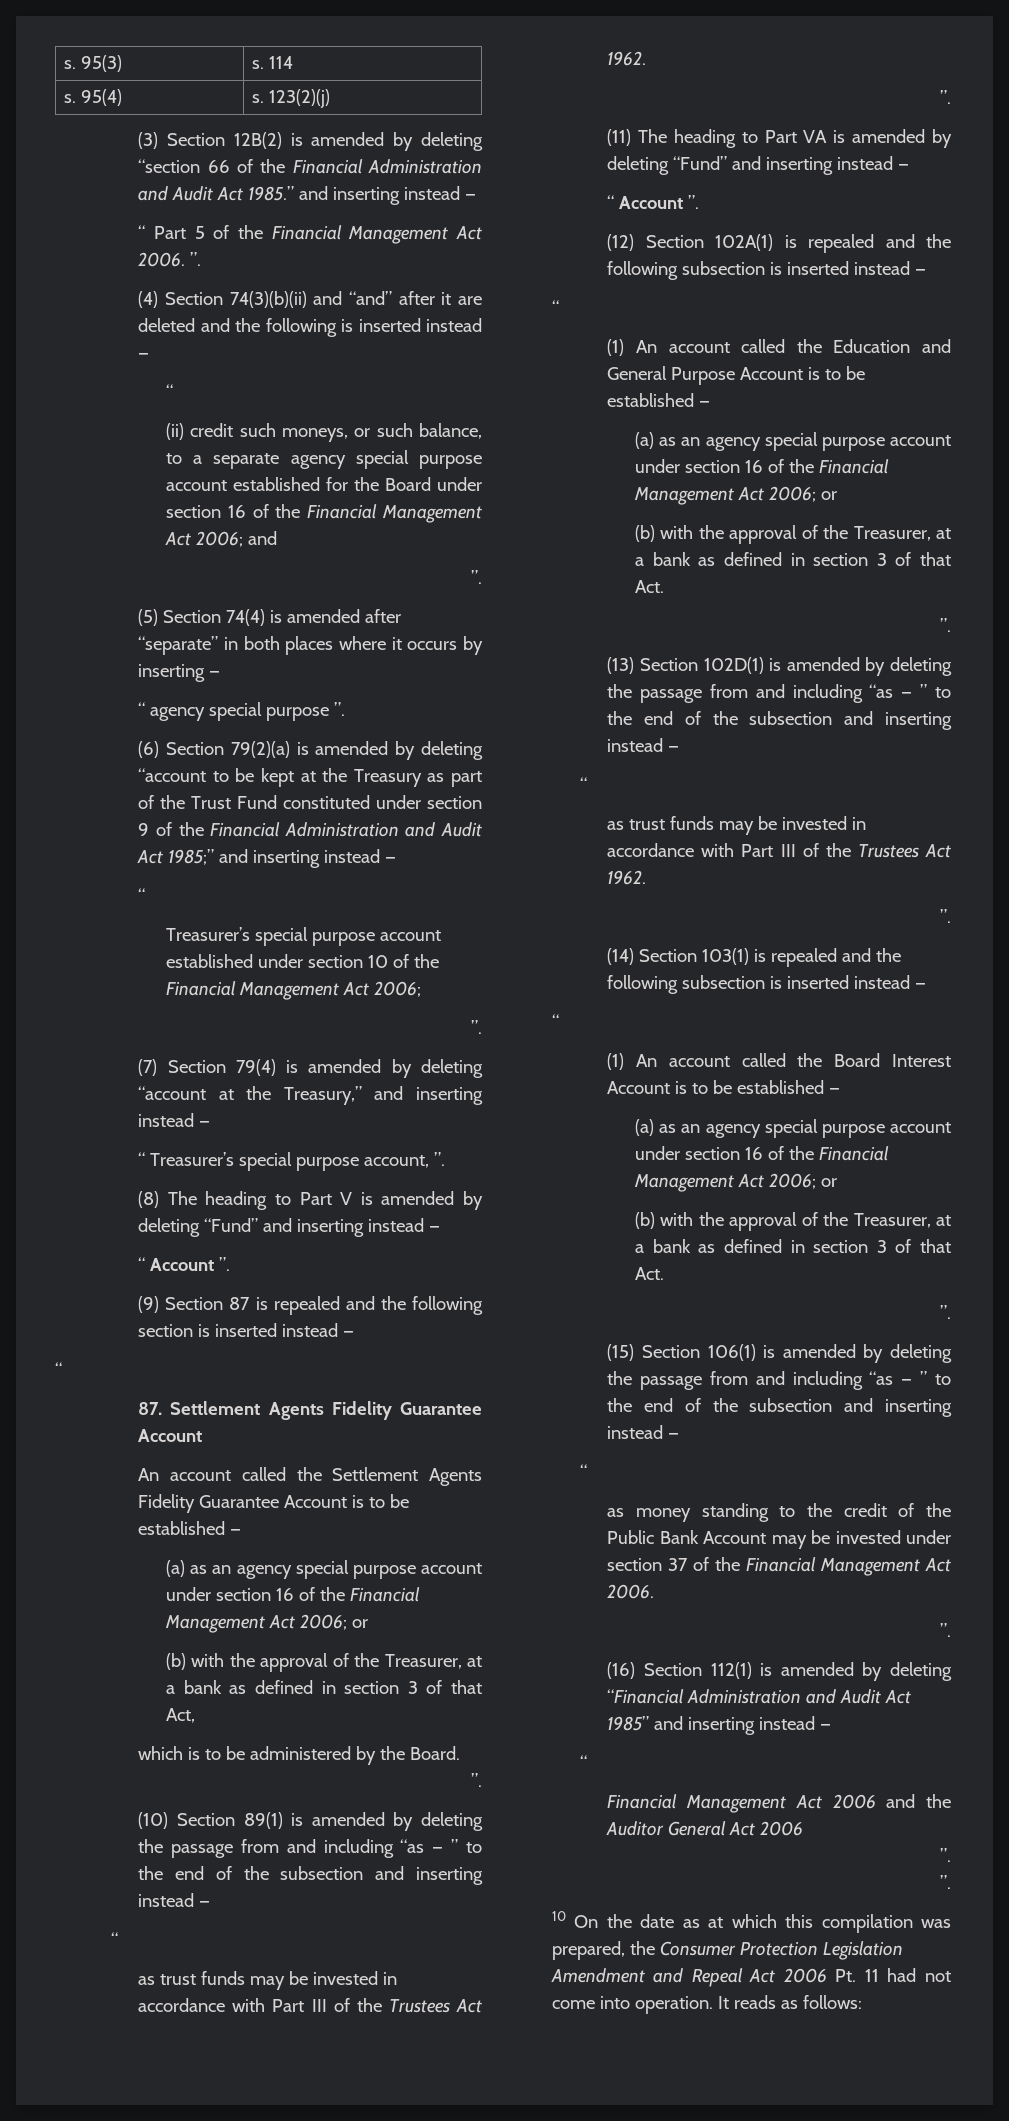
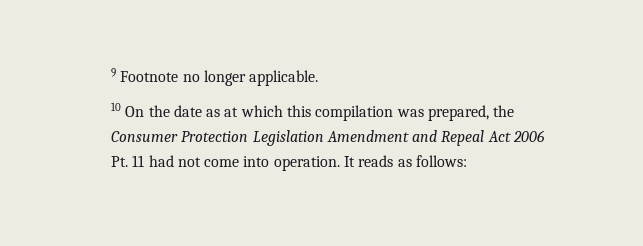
- s. 95(3) | s. 114
- s. 95(4) | s. 123(2)(j)
- (3) Section 12B(2) is amended by deleting “section 66 of the Financial Administration and Audit Act 1985.” and inserting instead —
- “ Part 5 of the Financial Management Act 2006. ”.
- (4) Section 74(3)(b)(ii) and “and” after it are deleted and the following is inserted instead —
- “
- (ii) credit such moneys, or such balance, to a separate agency special purpose account established for the Board under section 16 of the Financial Management Act 2006; and
- ”.
- (5) Section 74(4) is amended after “separate” in both places where it occurs by inserting —
- “ agency special purpose ”.
- (6) Section 79(2)(a) is amended by deleting “account to be kept at the Treasury as part of the Trust Fund constituted under section 9 of the Financial Administration and Audit Act 1985;” and inserting instead —
- “
- Treasurer’s special purpose account established under section 10 of the Financial Management Act 2006;
- ”.
- (7) Section 79(4) is amended by deleting “account at the Treasury,” and inserting instead —
- “ Treasurer’s special purpose account, ”.
- (8) The heading to Part V is amended by deleting “Fund” and inserting instead —
- “ Account ”.
- (9) Section 87 is repealed and the following section is inserted instead —
- “
- 87. Settlement Agents Fidelity Guarantee Account
- An account called the Settlement Agents Fidelity Guarantee Account is to be established —
- (a) as an agency special purpose account under section 16 of the Financial Management Act 2006; or
- (b) with the approval of the Treasurer, at a bank as defined in section 3 of that Act,
- which is to be administered by the Board.
- ”.
- (10) Section 89(1) is amended by deleting the passage from and including “as — ” to the end of the subsection and inserting instead —
- “
- as trust funds may be invested in accordance with Part III of the Trustees Act 1962.
- ”.
- (11) The heading to Part VA is amended by deleting “Fund” and inserting instead —
- “ Account ”.
- (12) Section 102A(1) is repealed and the following subsection is inserted instead —
- “
- (1) An account called the Education and General Purpose Account is to be established —
- (a) as an agency special purpose account under section 16 of the Financial Management Act 2006; or
- (b) with the approval of the Treasurer, at a bank as defined in section 3 of that Act.
- ”.
- (13) Section 102D(1) is amended by deleting the passage from and including “as — ” to the end of the subsection and inserting instead —
- “
- as trust funds may be invested in accordance with Part III of the Trustees Act 1962.
- ”.
- (14) Section 103(1) is repealed and the following subsection is inserted instead —
- “
- (1) An account called the Board Interest Account is to be established —
- (a) as an agency special purpose account under section 16 of the Financial Management Act 2006; or
- (b) with the approval of the Treasurer, at a bank as defined in section 3 of that Act.
- ”.
- (15) Section 106(1) is amended by deleting the passage from and including “as — ” to the end of the subsection and inserting instead —
- “
- as money standing to the credit of the Public Bank Account may be invested under section 37 of the Financial Management Act 2006.
- ”.
- (16) Section 112(1) is amended by deleting “Financial Administration and Audit Act 1985” and inserting instead —
- “
- Financial Management Act 2006 and the Auditor General Act 2006
- ”.
- ”.
+ 9 Footnote no longer applicable.

